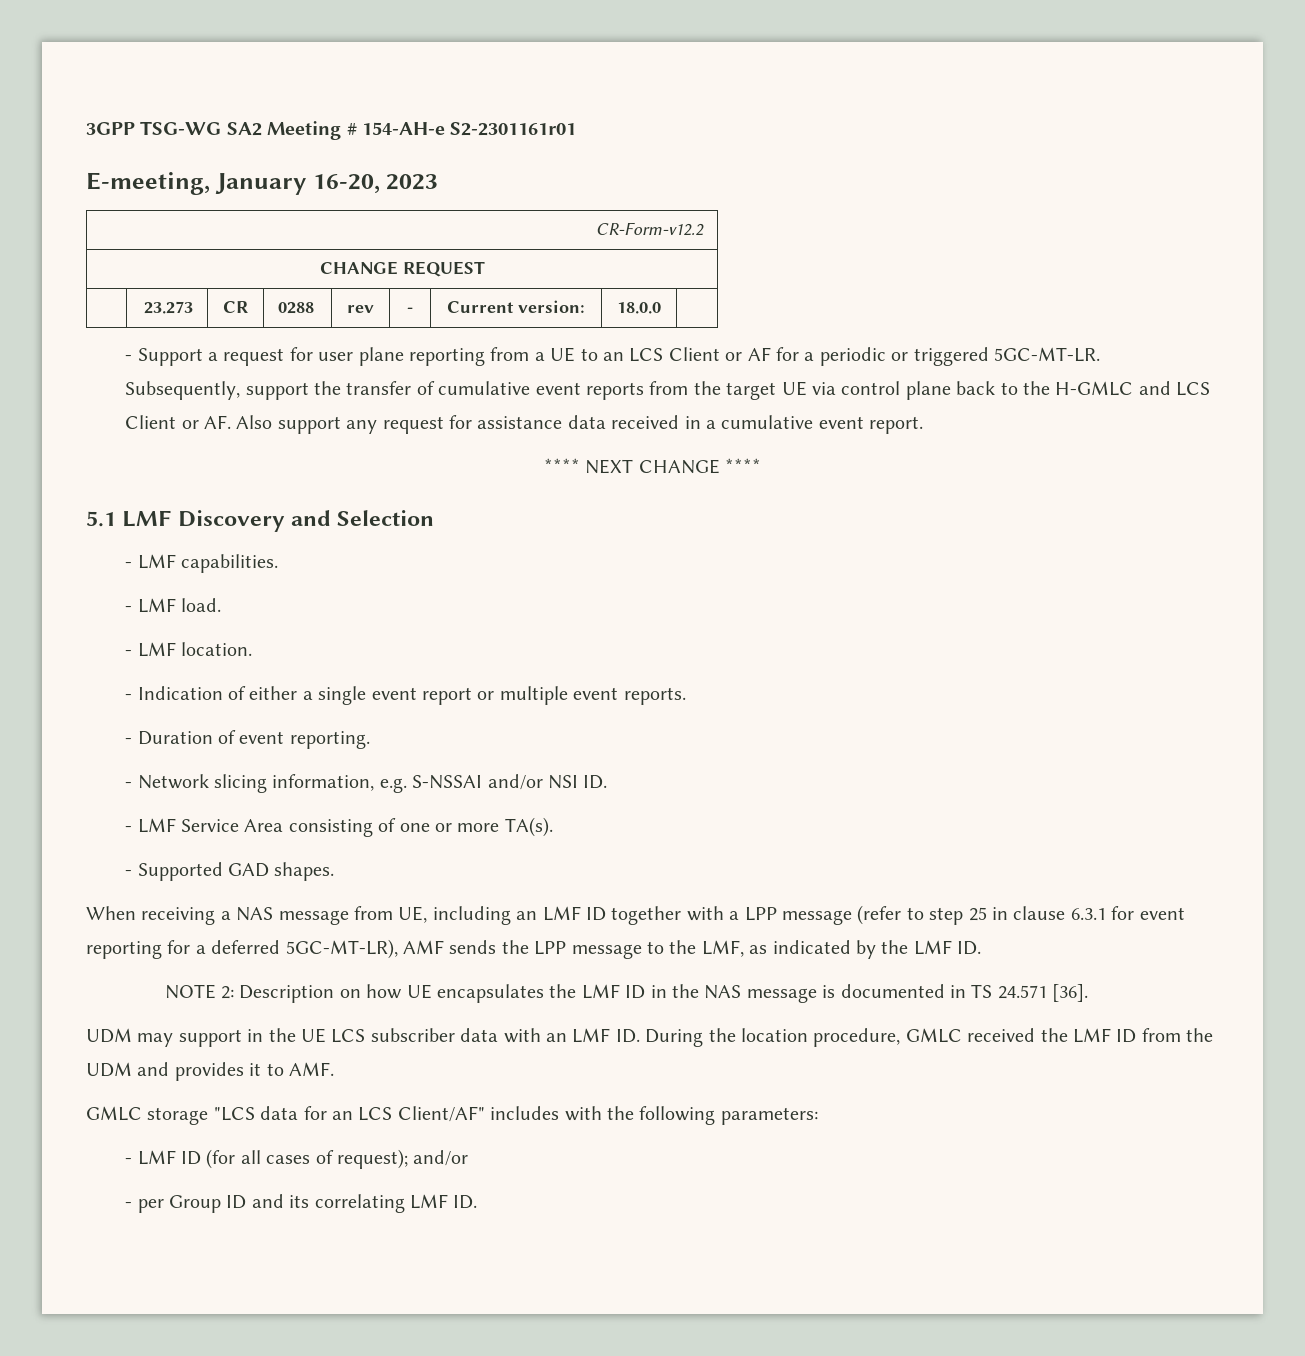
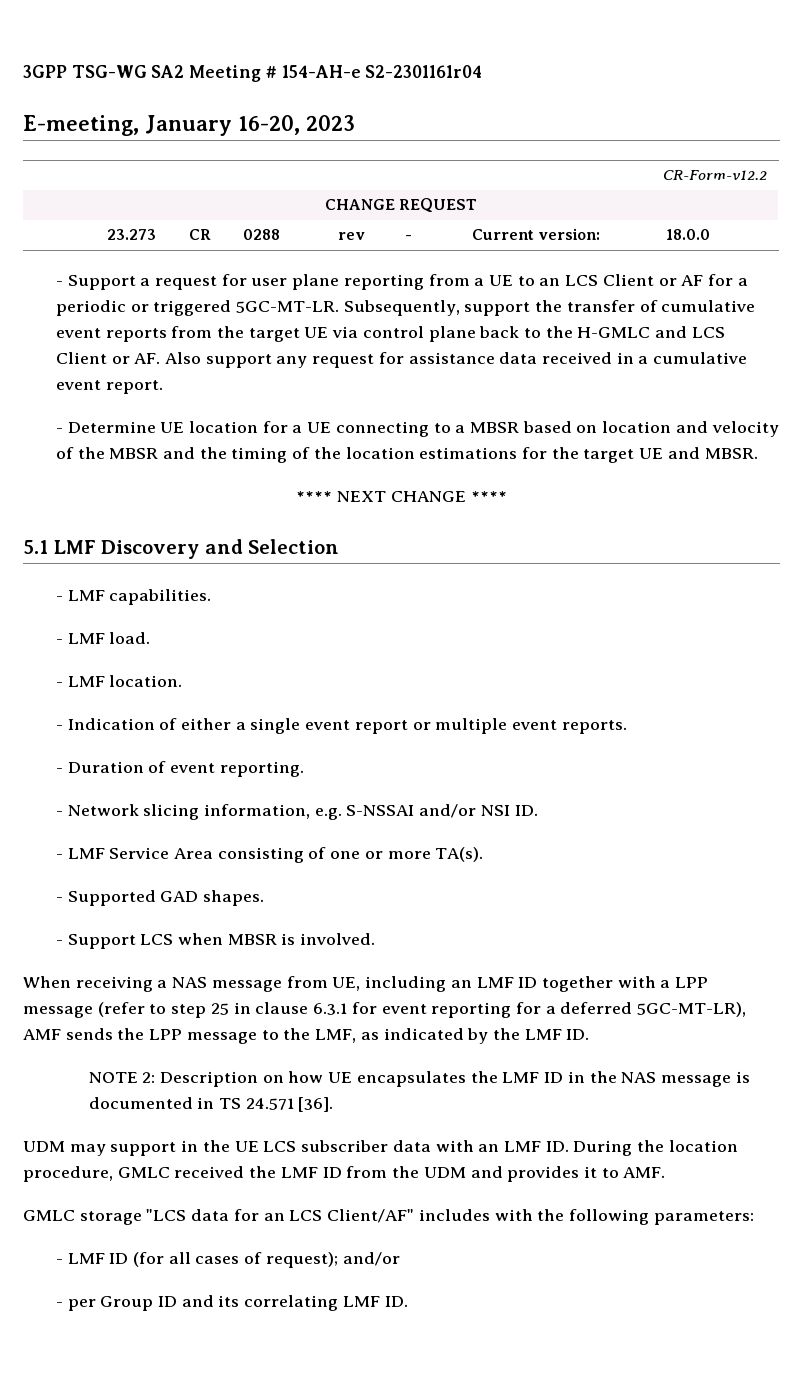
- 3GPP TSG-WG SA2 Meeting # 154-AH-e S2-2301161r01
+ 3GPP TSG-WG SA2 Meeting # 154-AH-e S2-2301161r04
+ - Determine UE location for a UE connecting to a MBSR based on location and velocity of the MBSR and the timing of the location estimations for the target UE and MBSR.
+ - Support LCS when MBSR is involved.

